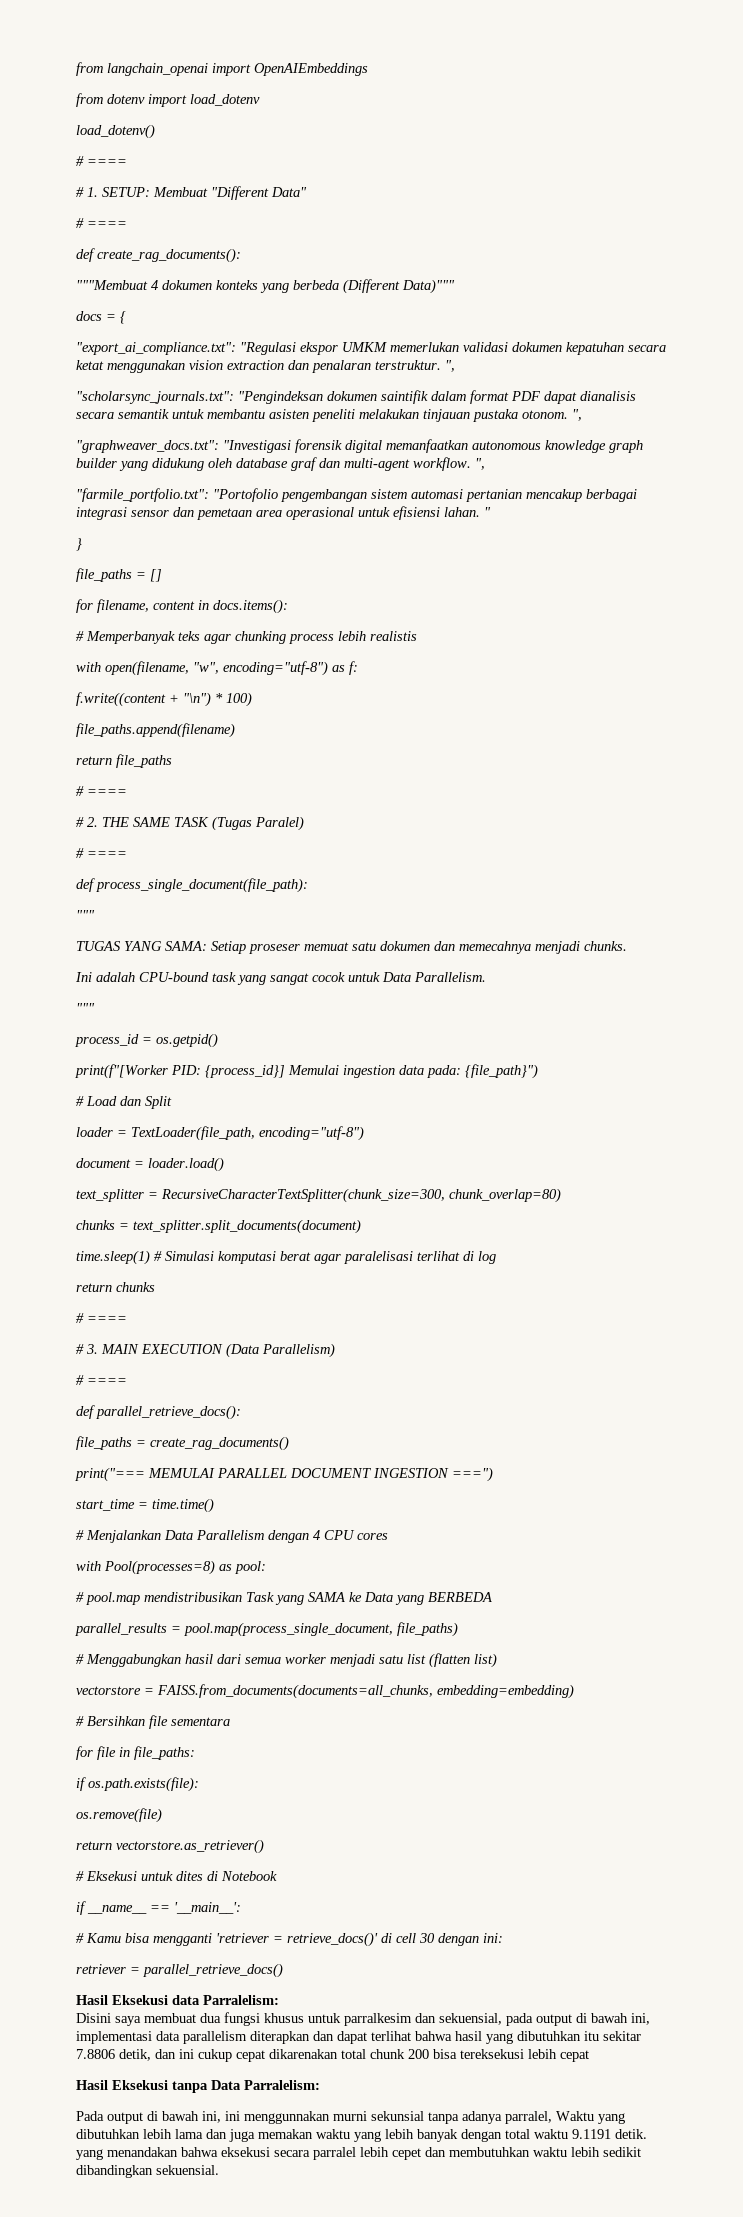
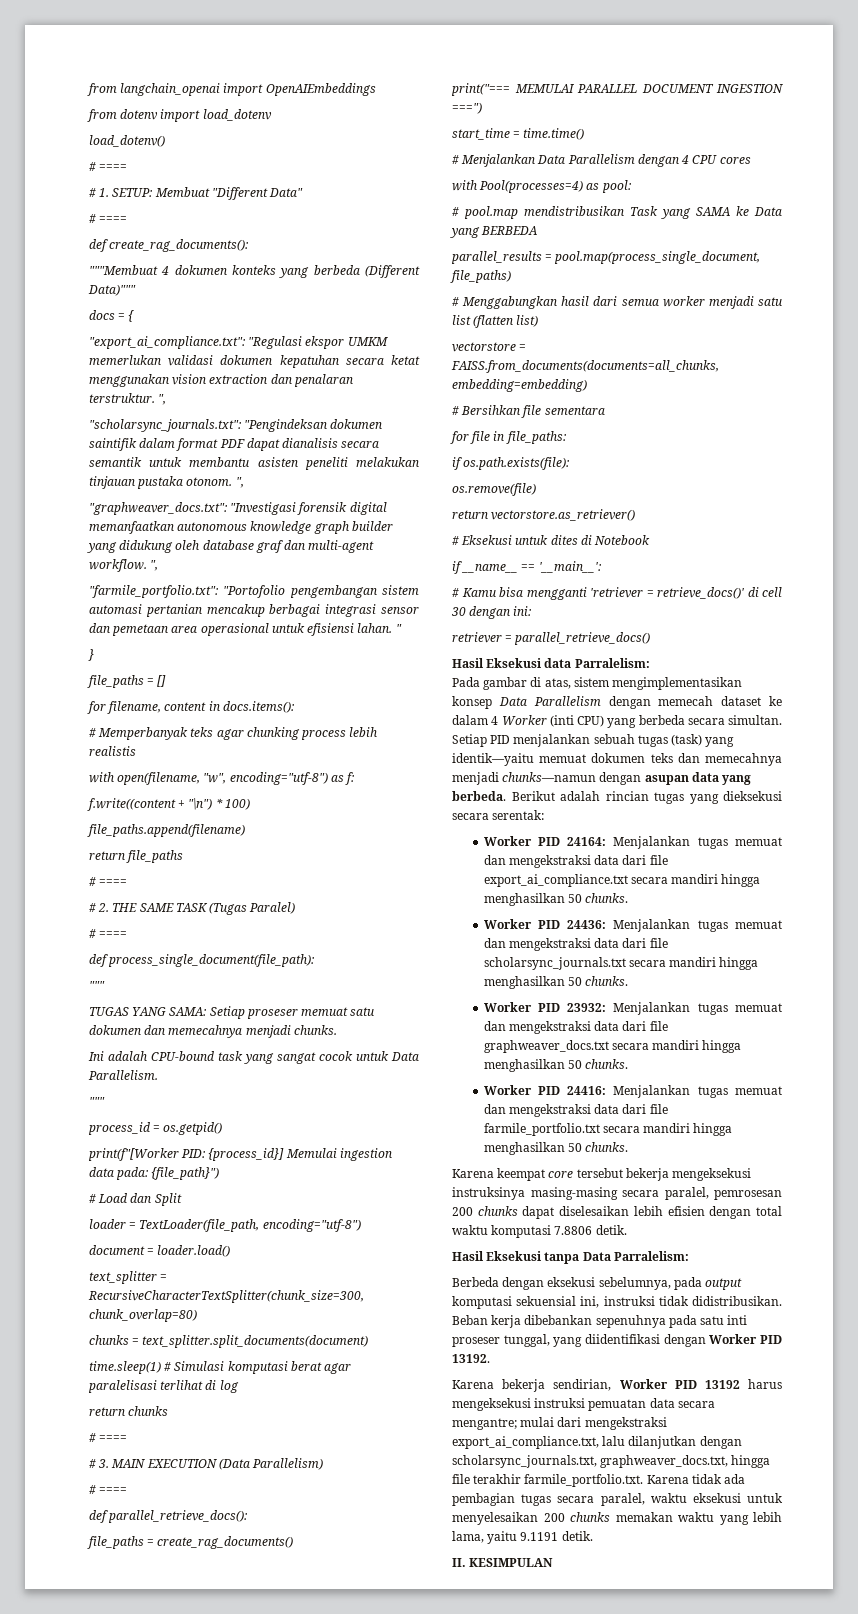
- with Pool(processes=8) as pool:
+ with Pool(processes=4) as pool:
- Disini saya membuat dua fungsi khusus untuk parralkesim dan sekuensial, pada output di bawah ini, implementasi data parallelism diterapkan dan dapat terlihat bahwa hasil yang dibutuhkan itu sekitar 7.8806 detik, dan ini cukup cepat dikarenakan total chunk 200 bisa tereksekusi lebih cepat
+ Pada gambar di atas, sistem mengimplementasikan konsep Data Parallelism dengan memecah dataset ke dalam 4 Worker (inti CPU) yang berbeda secara simultan. Setiap PID menjalankan sebuah tugas (task) yang identik—yaitu memuat dokumen teks dan memecahnya menjadi chunks—namun dengan asupan data yang berbeda. Berikut adalah rincian tugas yang dieksekusi secara serentak:
+ Worker PID 24164: Menjalankan tugas memuat dan mengekstraksi data dari file export_ai_compliance.txt secara mandiri hingga menghasilkan 50 chunks.
+ Worker PID 24436: Menjalankan tugas memuat dan mengekstraksi data dari file scholarsync_journals.txt secara mandiri hingga menghasilkan 50 chunks.
+ Worker PID 23932: Menjalankan tugas memuat dan mengekstraksi data dari file graphweaver_docs.txt secara mandiri hingga menghasilkan 50 chunks.
+ Worker PID 24416: Menjalankan tugas memuat dan mengekstraksi data dari file farmile_portfolio.txt secara mandiri hingga menghasilkan 50 chunks.
+ Karena keempat core tersebut bekerja mengeksekusi instruksinya masing-masing secara paralel, pemrosesan 200 chunks dapat diselesaikan lebih efisien dengan total waktu komputasi 7.8806 detik.
- Pada output di bawah ini, ini menggunnakan murni sekunsial tanpa adanya parralel, Waktu yang dibutuhkan lebih lama dan juga memakan waktu yang lebih banyak dengan total waktu 9.1191 detik. yang menandakan bahwa eksekusi secara parralel lebih cepet dan membutuhkan waktu lebih sedikit dibandingkan sekuensial.
+ Berbeda dengan eksekusi sebelumnya, pada output komputasi sekuensial ini, instruksi tidak didistribusikan. Beban kerja dibebankan sepenuhnya pada satu inti proseser tunggal, yang diidentifikasi dengan Worker PID 13192.
+ Karena bekerja sendirian, Worker PID 13192 harus mengeksekusi instruksi pemuatan data secara mengantre; mulai dari mengekstraksi export_ai_compliance.txt, lalu dilanjutkan dengan scholarsync_journals.txt, graphweaver_docs.txt, hingga file terakhir farmile_portfolio.txt. Karena tidak ada pembagian tugas secara paralel, waktu eksekusi untuk menyelesaikan 200 chunks memakan waktu yang lebih lama, yaitu 9.1191 detik.
+ II. KESIMPULAN

